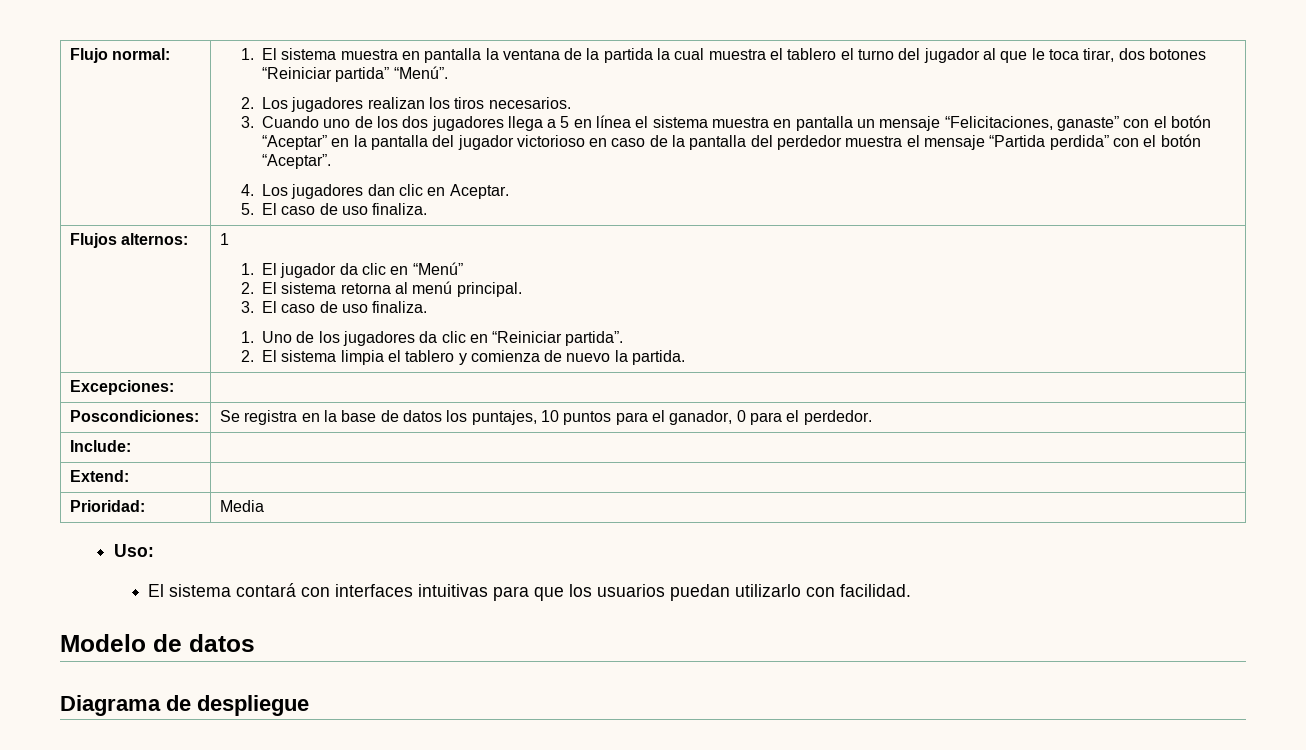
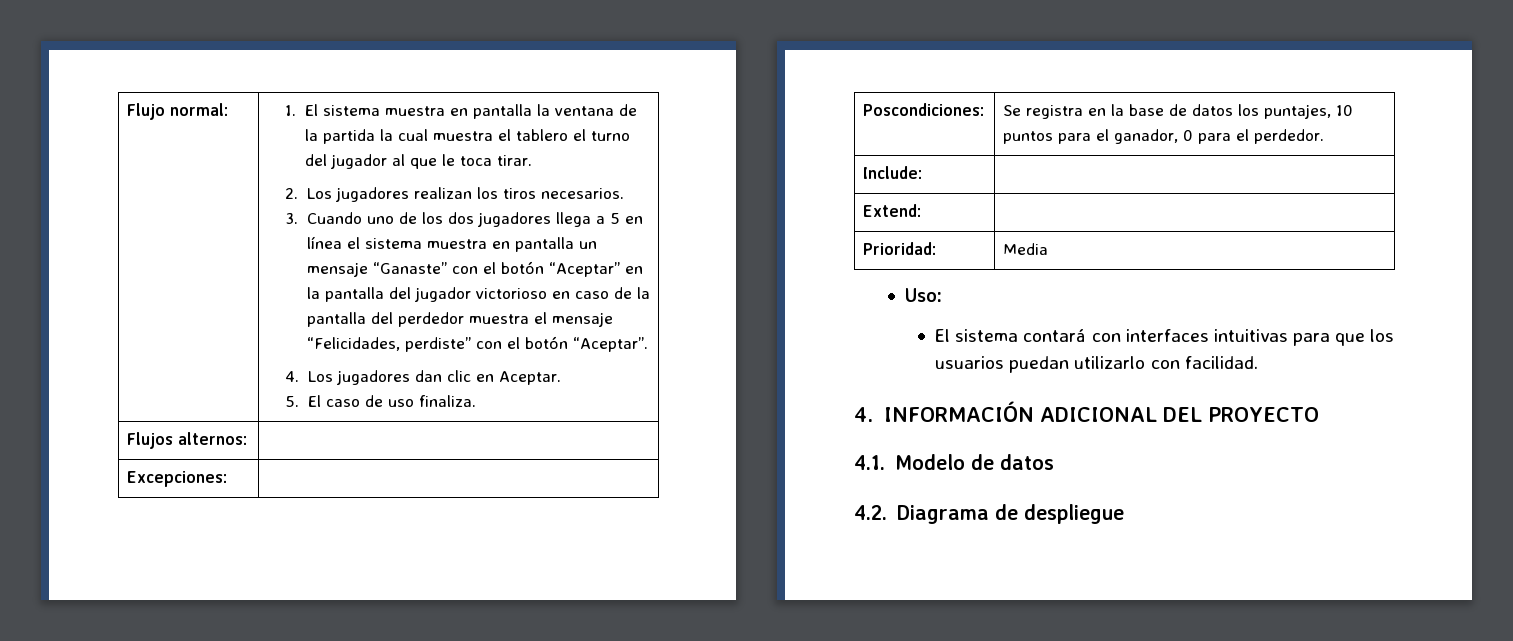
- 1. El sistema muestra en pantalla la ventana de la partida la cual muestra el tablero el turno del jugador al que le toca tirar, dos botones “Reiniciar partida” “Menú”.
+ 1. El sistema muestra en pantalla la ventana de la partida la cual muestra el tablero el turno del jugador al que le toca tirar.
- 3. Cuando uno de los dos jugadores llega a 5 en línea el sistema muestra en pantalla un mensaje “Felicitaciones, ganaste” con el botón “Aceptar” en la pantalla del jugador victorioso en caso de la pantalla del perdedor muestra el mensaje “Partida perdida” con el botón “Aceptar”.
+ 3. Cuando uno de los dos jugadores llega a 5 en línea el sistema muestra en pantalla un mensaje “Ganaste” con el botón “Aceptar” en la pantalla del jugador victorioso en caso de la pantalla del perdedor muestra el mensaje “Felicidades, perdiste” con el botón “Aceptar”.
- Flujos alternos: | 1
- 1. El jugador da clic en “Menú”
- 2. El sistema retorna al menú principal.
- 3. El caso de uso finaliza.
- 1. Uno de los jugadores da clic en “Reiniciar partida”.
- 2. El sistema limpia el tablero y comienza de nuevo la partida.
+ Flujos alternos:
- Modelo de datos
+ 4. INFORMACIÓN ADICIONAL DEL PROYECTO
+ 4.1. Modelo de datos
- Diagrama de despliegue
+ 4.2. Diagrama de despliegue

